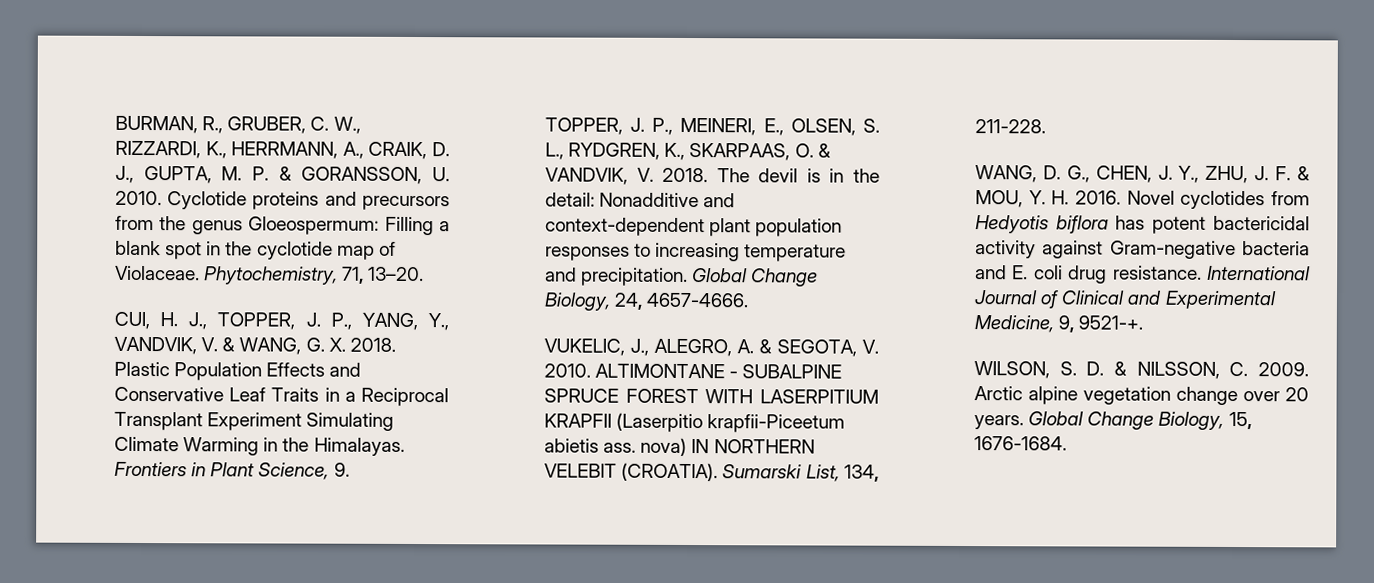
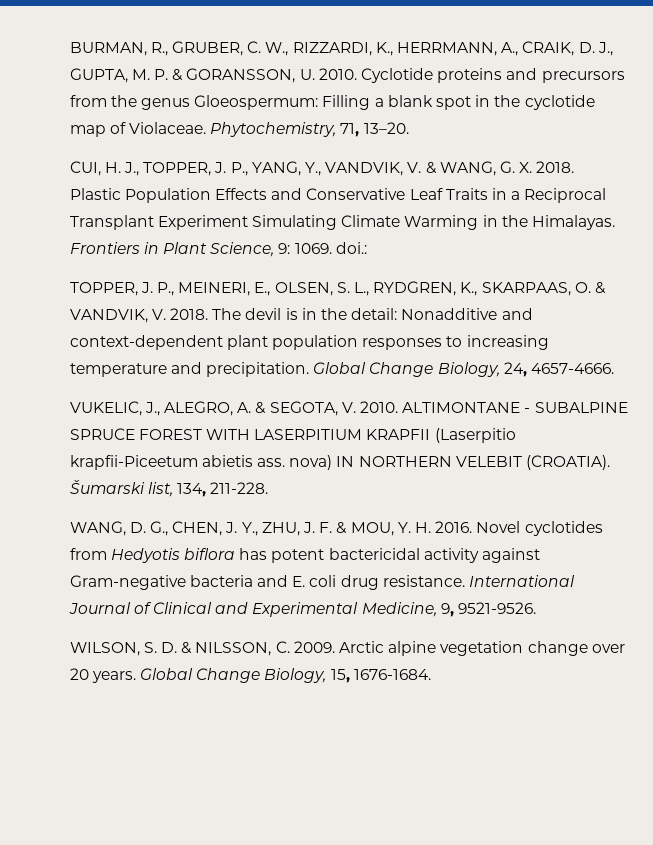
- Frontiers in Plant Science, 9.
+ Frontiers in Plant Science, 9: 1069. doi.:
- Sumarski List, 134, 211-228.
+ Šumarski list, 134, 211-228.
- International Journal of Clinical and Experimental Medicine, 9, 9521-+.
+ International Journal of Clinical and Experimental Medicine, 9, 9521-9526.

